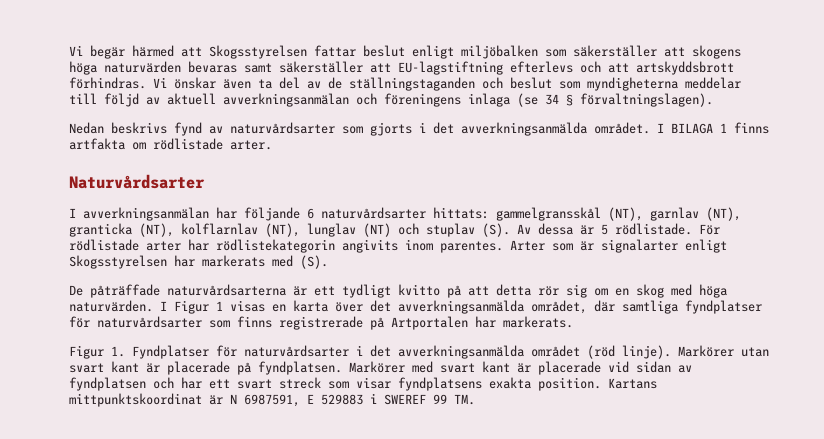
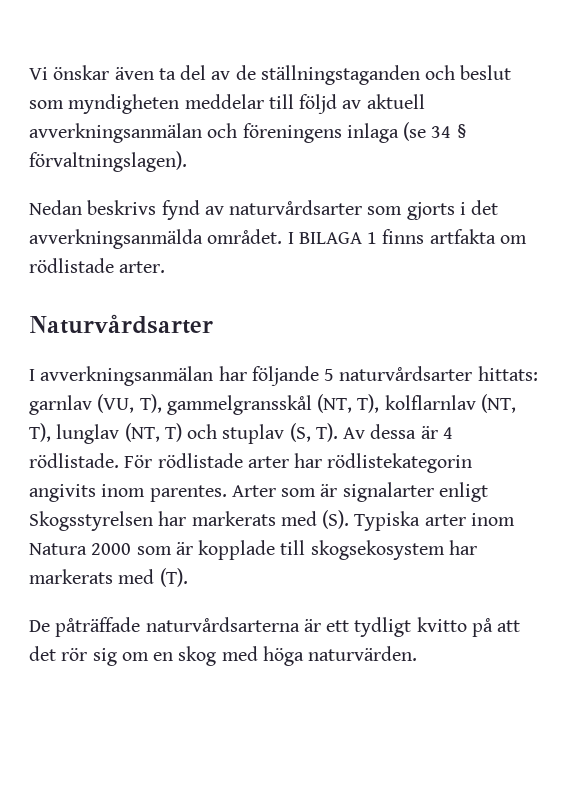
- Vi begär härmed att Skogsstyrelsen fattar beslut enligt miljöbalken som säkerställer att skogens höga naturvärden bevaras samt säkerställer att EU-lagstiftning efterlevs och att artskyddsbrott förhindras. Vi önskar även ta del av de ställningstaganden och beslut som myndigheterna meddelar till följd av aktuell avverkningsanmälan och föreningens inlaga (se 34 § förvaltningslagen).
+ Vi önskar även ta del av de ställningstaganden och beslut som myndigheten meddelar till följd av aktuell avverkningsanmälan och föreningens inlaga (se 34 § förvaltningslagen).
- I avverkningsanmälan har följande 6 naturvårdsarter hittats: gammelgransskål (NT), garnlav (NT), granticka (NT), kolflarnlav (NT), lunglav (NT) och stuplav (S). Av dessa är 5 rödlistade.
+ I avverkningsanmälan har följande 5 naturvårdsarter hittats: garnlav (VU, T), gammelgransskål (NT, T), kolflarnlav (NT, T), lunglav (NT, T) och stuplav (S, T). Av dessa är 4 rödlistade.
- Arter som är signalarter enligt Skogsstyrelsen har markerats med (S).
+ Arter som är signalarter enligt Skogsstyrelsen har markerats med (S). Typiska arter inom Natura 2000 som är kopplade till skogsekosystem har markerats med (T).
- De påträffade naturvårdsarterna är ett tydligt kvitto på att detta rör sig om en skog med höga naturvärden. I Figur 1 visas en karta över det avverkningsanmälda området, där samtliga fyndplatser för naturvårdsarter som finns registrerade på Artportalen har markerats.
- Figur 1. Fyndplatser för naturvårdsarter i det avverkningsanmälda området (röd linje). Markörer utan svart kant är placerade på fyndplatsen. Markörer med svart kant är placerade vid sidan av fyndplatsen och har ett svart streck som visar fyndplatsens exakta position. Kartans mittpunktskoordinat är N 6987591, E 529883 i SWEREF 99 TM.
+ De påträffade naturvårdsarterna är ett tydligt kvitto på att det rör sig om en skog med höga naturvärden.

